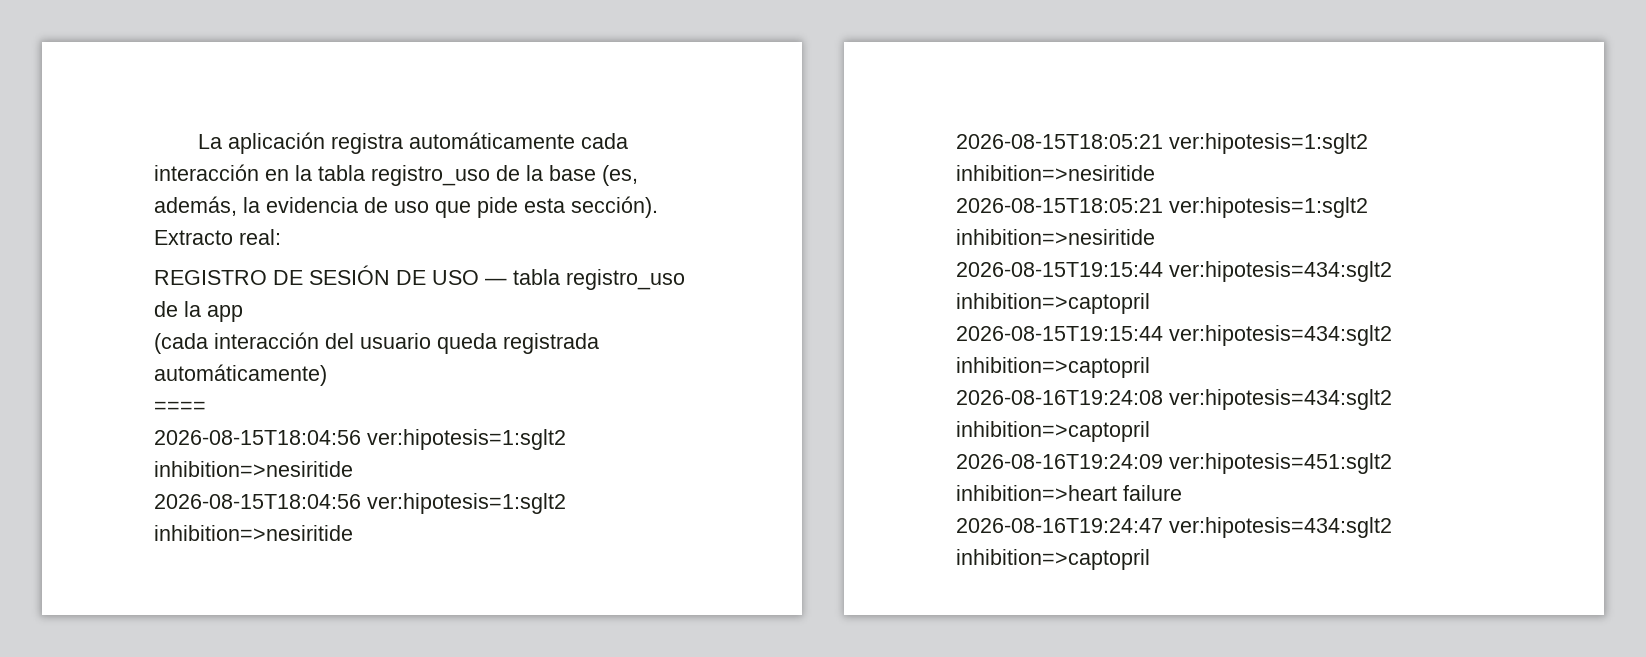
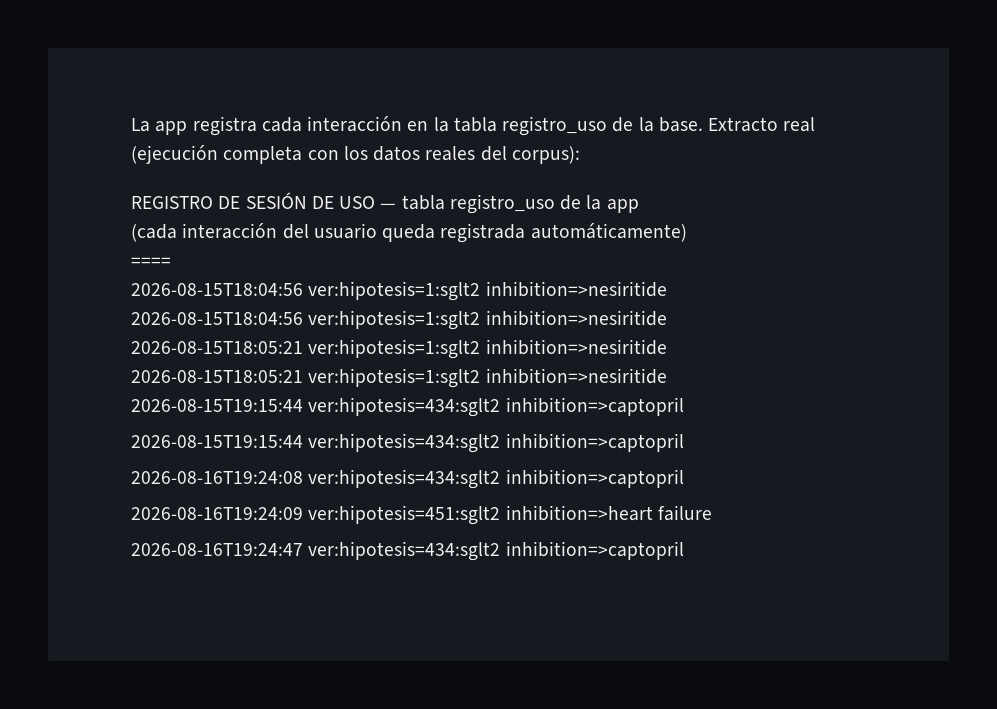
- La aplicación registra automáticamente cada interacción en la tabla registro_uso de la base (es, además, la evidencia de uso que pide esta sección). Extracto real:
+ La app registra cada interacción en la tabla registro_uso de la base. Extracto real (ejecución completa con los datos reales del corpus):

